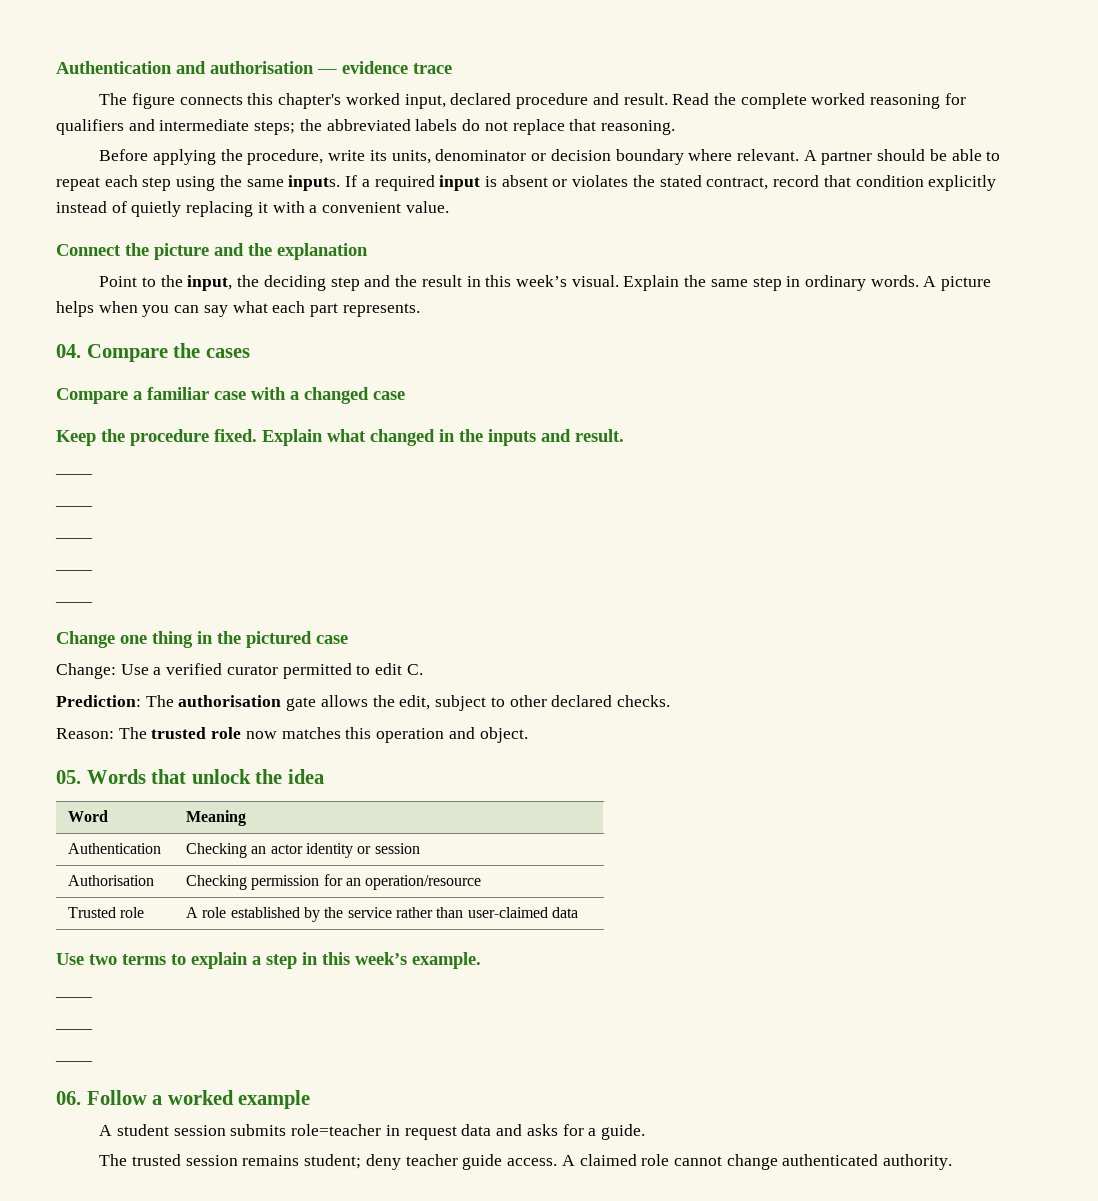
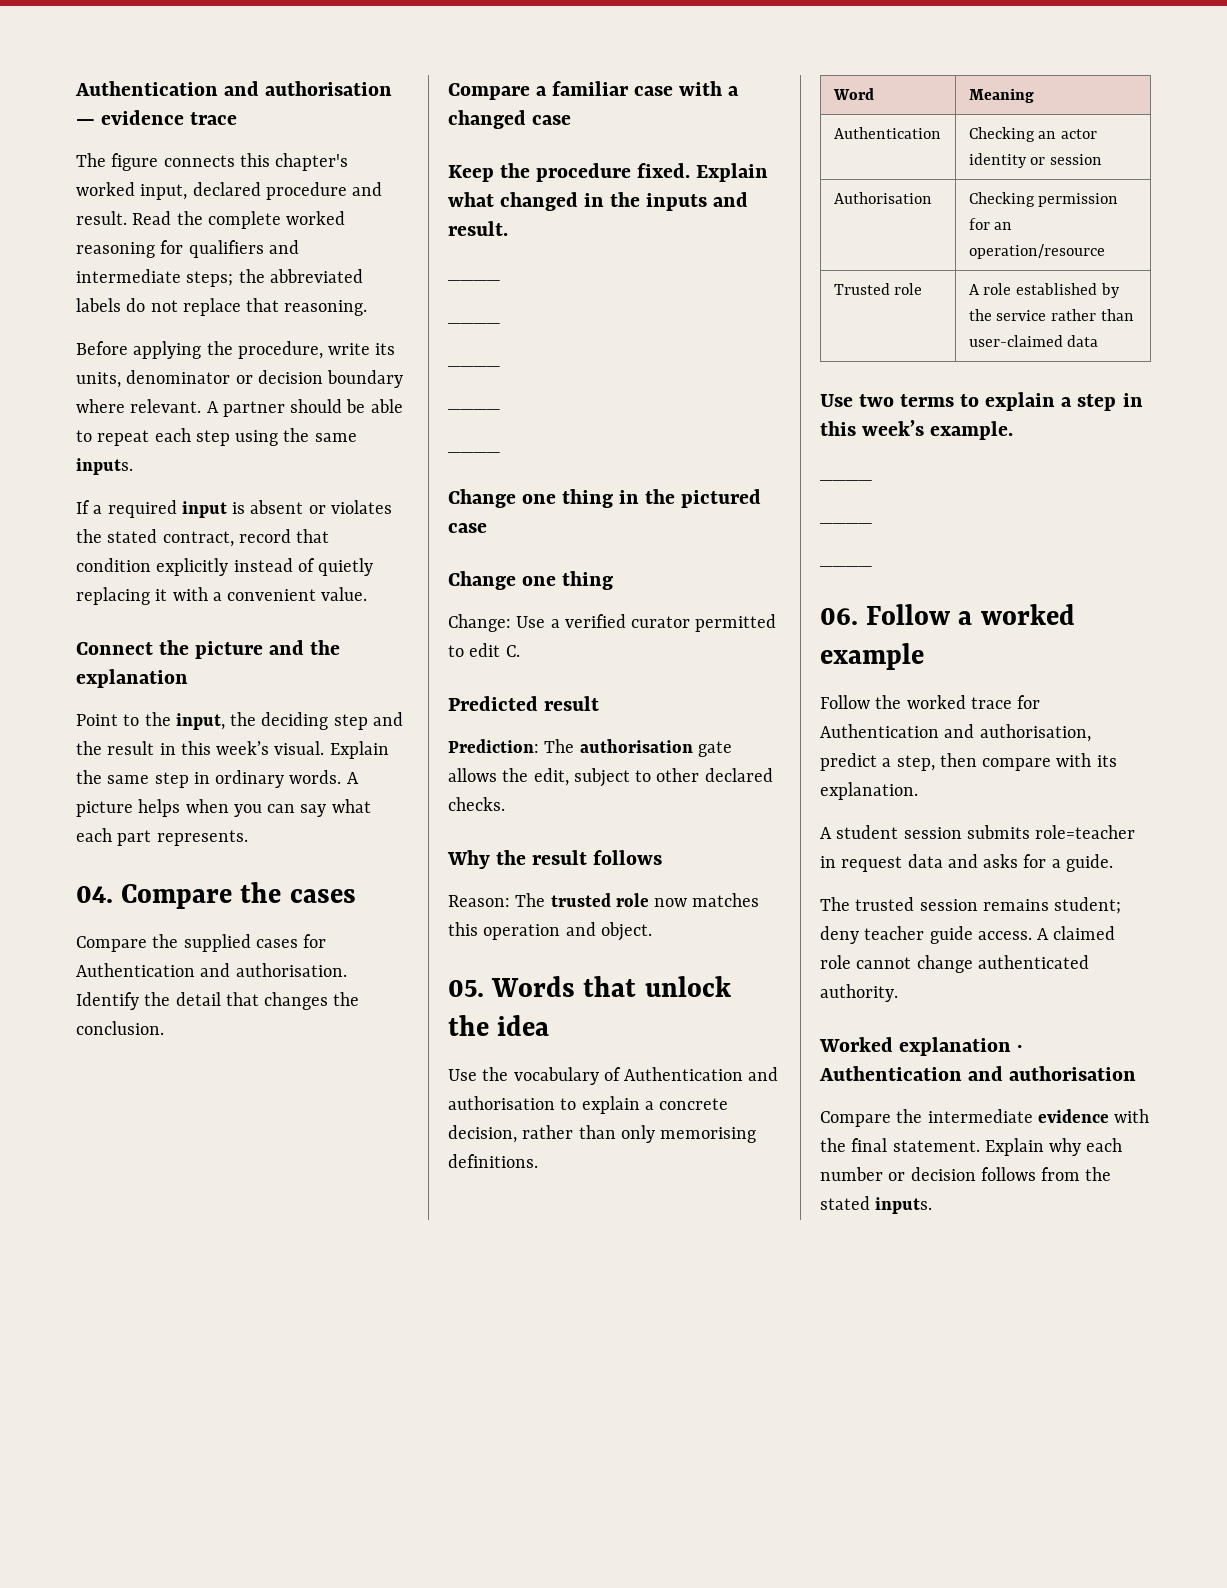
- A partner should be able to repeat each step using the same inputs. If a required input is absent or violates the stated contract, record that condition explicitly instead of quietly replacing it with a convenient value.
+ A partner should be able to repeat each step using the same inputs.
+ If a required input is absent or violates the stated contract, record that condition explicitly instead of quietly replacing it with a convenient value.
+ Compare the supplied cases for Authentication and authorisation. Identify the detail that changes the conclusion.
  Change one thing in the pictured case
+ Change one thing
+ Predicted result
+ Why the result follows
+ Use the vocabulary of Authentication and authorisation to explain a concrete decision, rather than only memorising definitions.
+ Follow the worked trace for Authentication and authorisation, predict a step, then compare with its explanation.
+ Worked explanation · Authentication and authorisation
+ Compare the intermediate evidence with the final statement. Explain why each number or decision follows from the stated inputs.

